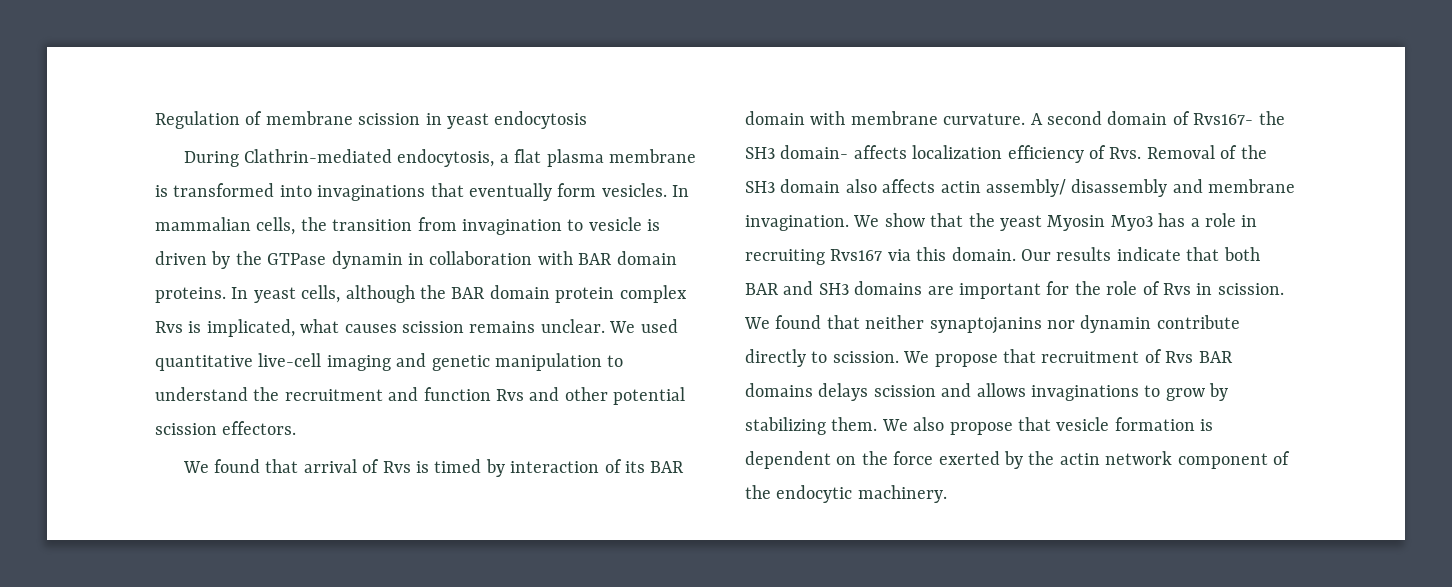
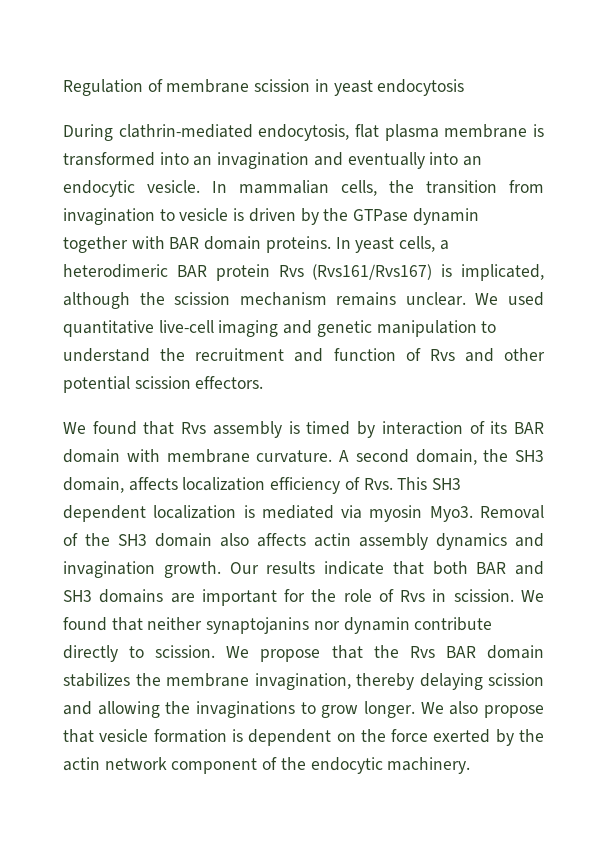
- During Clathrin-mediated endocytosis, a flat plasma membrane is transformed into invaginations that eventually form vesicles.
+ During clathrin-mediated endocytosis, flat plasma membrane is transformed into an invagination and eventually into an endocytic vesicle.
- In mammalian cells, the transition from invagination to vesicle is driven by the GTPase dynamin in collaboration with BAR domain proteins.
+ In mammalian cells, the transition from invagination to vesicle is driven by the GTPase dynamin together with BAR domain proteins.
- In yeast cells, although the BAR domain protein complex Rvs is implicated, what causes scission remains unclear.
+ In yeast cells, a heterodimeric BAR protein Rvs (Rvs161/Rvs167) is implicated, although the scission mechanism remains unclear.
- We used quantitative live-cell imaging and genetic manipulation to understand the recruitment and function Rvs and other potential scission effectors.
+ We used quantitative live-cell imaging and genetic manipulation to understand the recruitment and function of Rvs and other potential scission effectors.
- We found that arrival of Rvs is timed by interaction of its BAR domain with membrane curvature.
+ We found that Rvs assembly is timed by interaction of its BAR domain with membrane curvature.
- A second domain of Rvs167- the SH3 domain- affects localization efficiency of Rvs. Removal of the SH3 domain also affects actin assembly/ disassembly and membrane invagination. We show that the yeast Myosin Myo3 has a role in recruiting Rvs167 via this domain.
+ A second domain, the SH3 domain, affects localization efficiency of Rvs. This SH3 dependent localization is mediated via myosin Myo3. Removal of the SH3 domain also affects actin assembly dynamics and invagination growth.
- We propose that recruitment of Rvs BAR domains delays scission and allows invaginations to grow by stabilizing them.
+ We propose that the Rvs BAR domain stabilizes the membrane invagination, thereby delaying scission and allowing the invaginations to grow longer.

